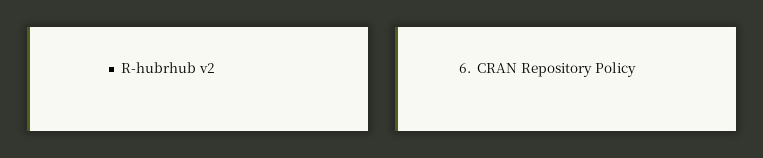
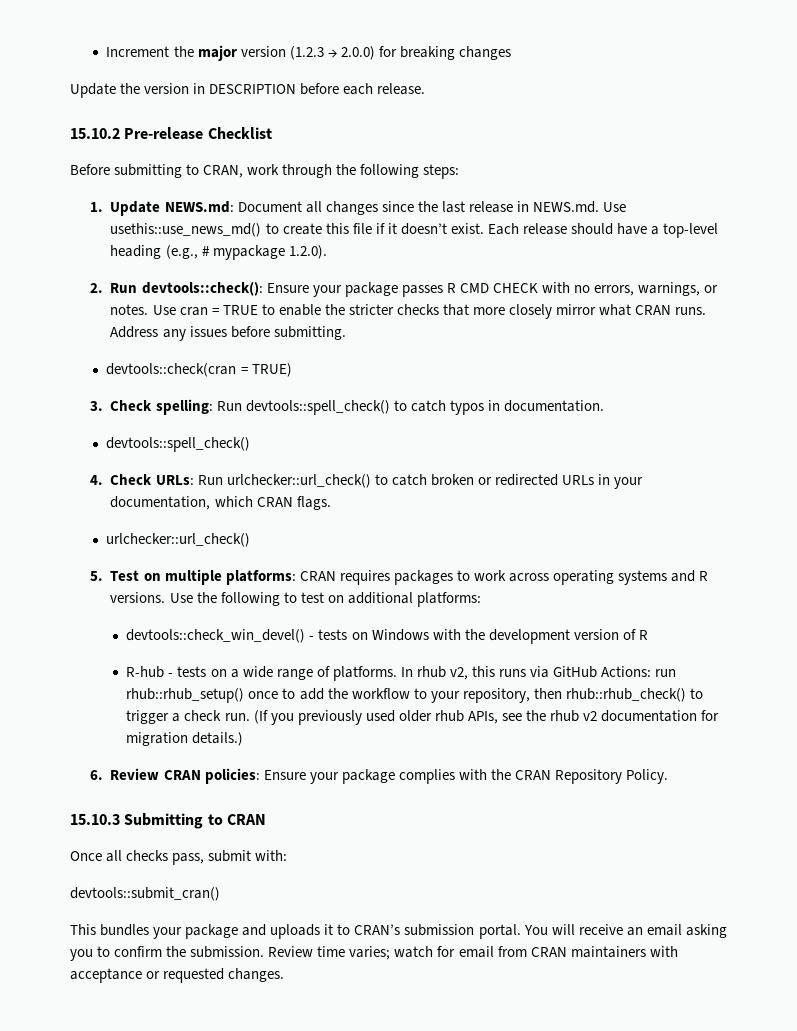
- R-hubrhub v2
- 6. CRAN Repository Policy
+ Increment the major version (1.2.3 → 2.0.0) for breaking changes
+ Update the version in DESCRIPTION before each release.
+ 15.10.2 Pre-release Checklist
+ Before submitting to CRAN, work through the following steps:
+ 1. Update NEWS.md: Document all changes since the last release in NEWS.md. Use usethis::use_news_md() to create this file if it doesn’t exist. Each release should have a top-level heading (e.g., # mypackage 1.2.0).
+ 2. Run devtools::check(): Ensure your package passes R CMD CHECK with no errors, warnings, or notes. Use cran = TRUE to enable the stricter checks that more closely mirror what CRAN runs. Address any issues before submitting.
+ devtools::check(cran = TRUE)
+ 3. Check spelling: Run devtools::spell_check() to catch typos in documentation.
+ devtools::spell_check()
+ 4. Check URLs: Run urlchecker::url_check() to catch broken or redirected URLs in your documentation, which CRAN flags.
+ urlchecker::url_check()
+ 5. Test on multiple platforms: CRAN requires packages to work across operating systems and R versions. Use the following to test on additional platforms:
+ devtools::check_win_devel() - tests on Windows with the development version of R
+ R-hub - tests on a wide range of platforms. In rhub v2, this runs via GitHub Actions: run rhub::rhub_setup() once to add the workflow to your repository, then rhub::rhub_check() to trigger a check run. (If you previously used older rhub APIs, see the rhub v2 documentation for migration details.)
+ 6. Review CRAN policies: Ensure your package complies with the CRAN Repository Policy.
+ 15.10.3 Submitting to CRAN
+ Once all checks pass, submit with:
+ devtools::submit_cran()
+ This bundles your package and uploads it to CRAN’s submission portal. You will receive an email asking you to confirm the submission. Review time varies; watch for email from CRAN maintainers with acceptance or requested changes.

